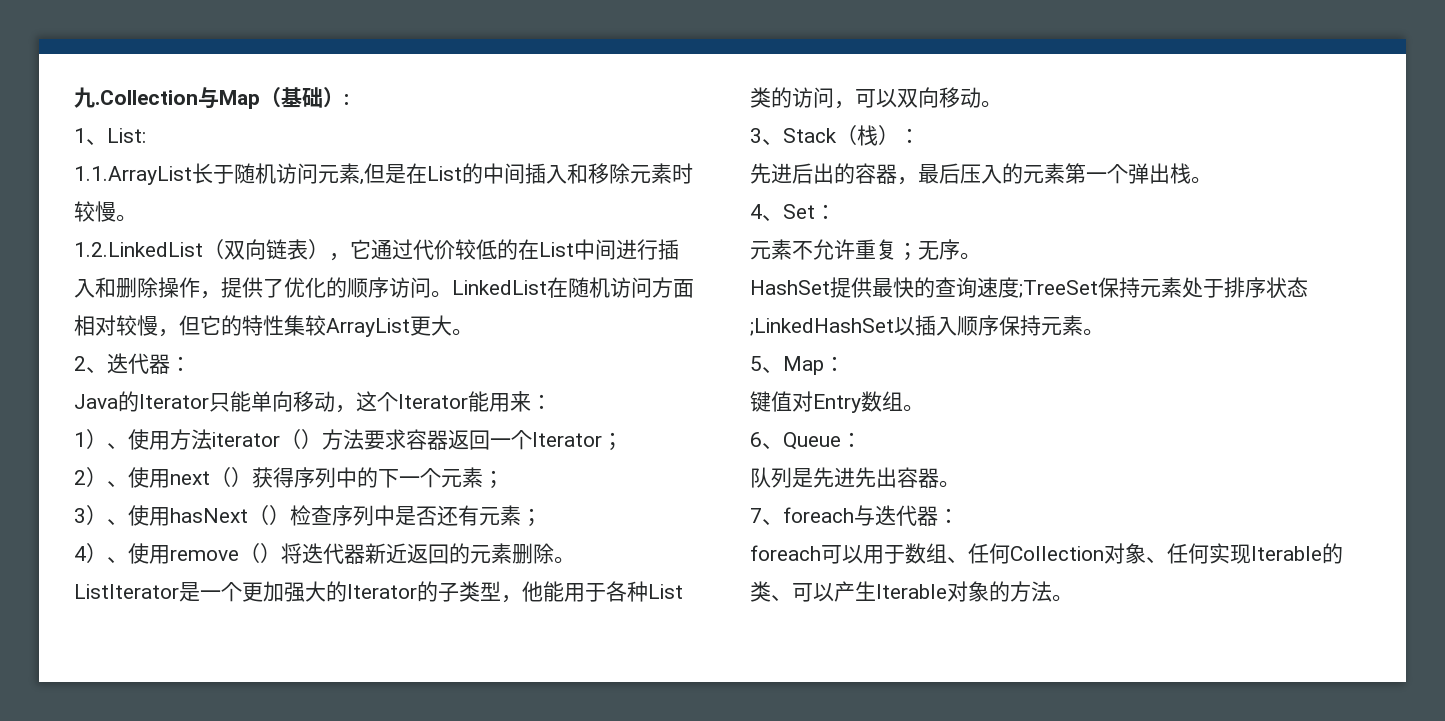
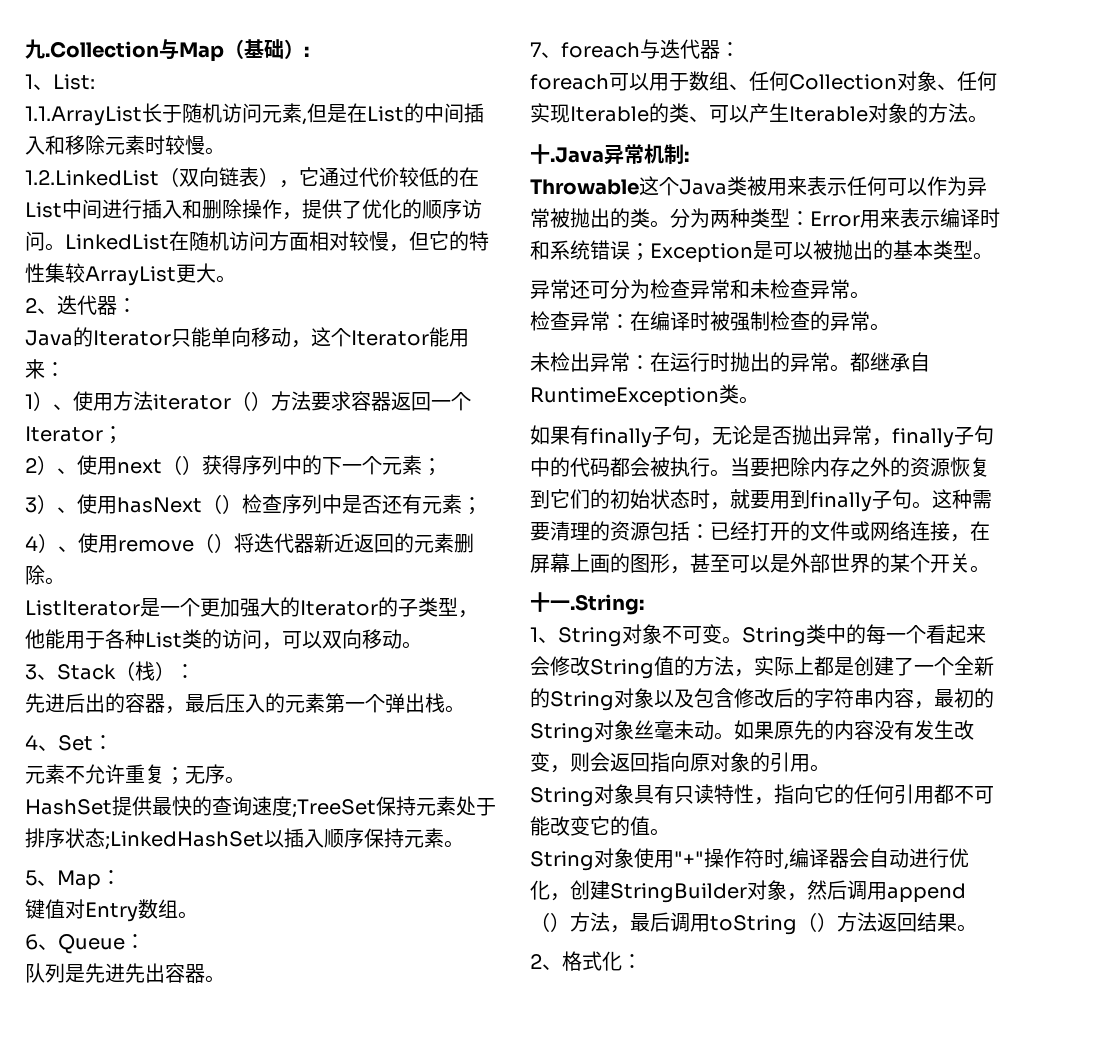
+ 十.Java异常机制:
+ Throwable这个Java类被用来表示任何可以作为异常被抛出的类。分为两种类型：Error用来表示编译时和系统错误；Exception是可以被抛出的基本类型。
+ 异常还可分为检查异常和未检查异常。
+ 检查异常：在编译时被强制检查的异常。
+ 未检出异常：在运行时抛出的异常。都继承自RuntimeException类。
+ 如果有finally子句，无论是否抛出异常，finally子句中的代码都会被执行。当要把除内存之外的资源恢复到它们的初始状态时，就要用到finally子句。这种需要清理的资源包括：已经打开的文件或网络连接，在屏幕上画的图形，甚至可以是外部世界的某个开关。
+ 十一.String:
+ 1、String对象不可变。String类中的每一个看起来会修改String值的方法，实际上都是创建了一个全新的String对象以及包含修改后的字符串内容，最初的String对象丝毫未动。如果原先的内容没有发生改变，则会返回指向原对象的引用。
+ String对象具有只读特性，指向它的任何引用都不可能改变它的值。
+ String对象使用"+"操作符时,编译器会自动进行优化，创建StringBuilder对象，然后调用append（）方法，最后调用toString（）方法返回结果。
+ 2、格式化：

